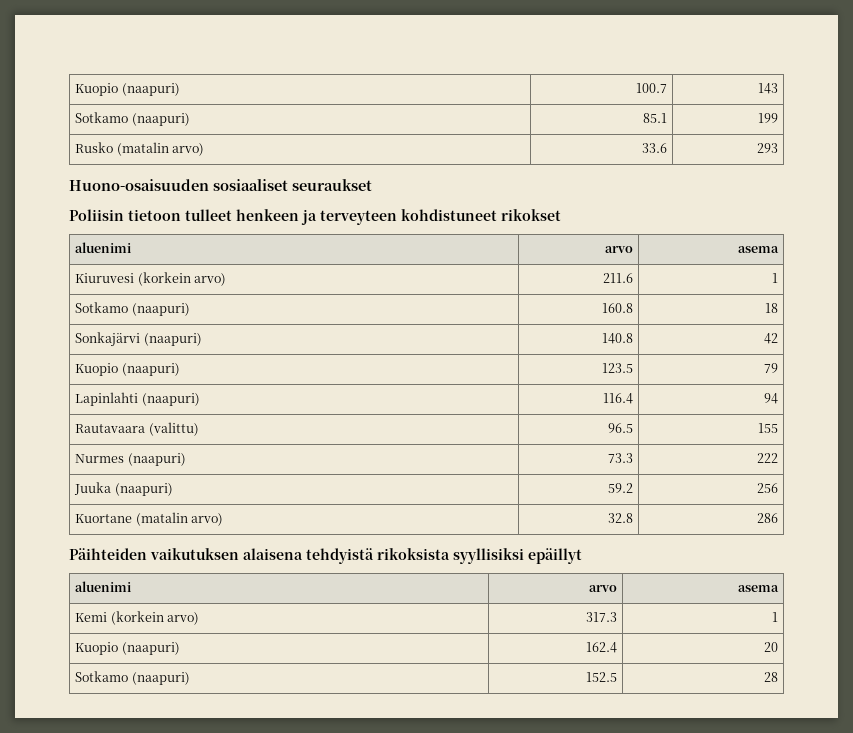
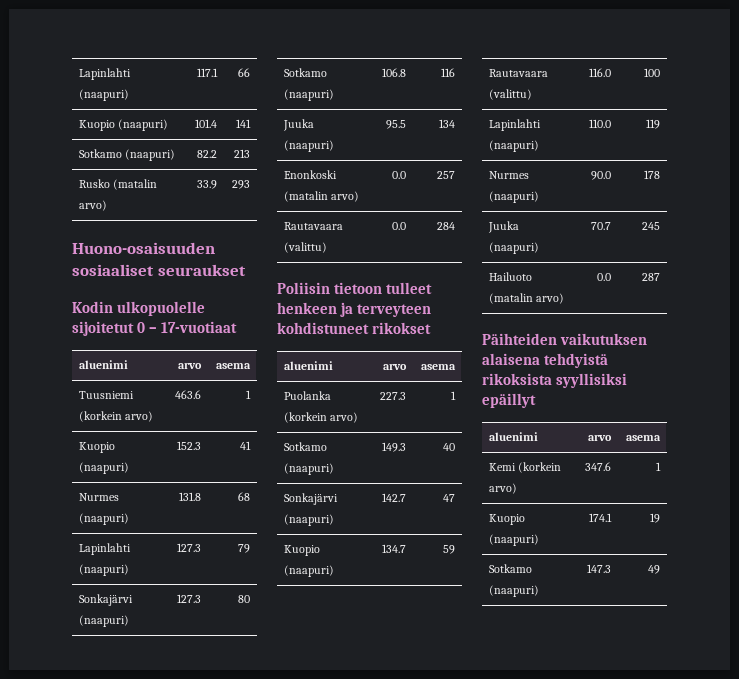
- Kuopio (naapuri) | 100.7 | 143
- Sotkamo (naapuri) | 85.1 | 199
+ Lapinlahti (naapuri) | 117.1 | 66
+ Kuopio (naapuri) | 101.4 | 141
+ Sotkamo (naapuri) | 82.2 | 213
- Rusko (matalin arvo) | 33.6 | 293
+ Rusko (matalin arvo) | 33.9 | 293
+ Kodin ulkopuolelle sijoitetut 0 – 17-vuotiaat
+ aluenimi | arvo | asema
+ Tuusniemi (korkein arvo) | 463.6 | 1
+ Kuopio (naapuri) | 152.3 | 41
+ Nurmes (naapuri) | 131.8 | 68
+ Lapinlahti (naapuri) | 127.3 | 79
+ Sonkajärvi (naapuri) | 127.3 | 80
+ Sotkamo (naapuri) | 106.8 | 116
+ Juuka (naapuri) | 95.5 | 134
+ Enonkoski (matalin arvo) | 0.0 | 257
+ Rautavaara (valittu) | 0.0 | 284
- Kiuruvesi (korkein arvo) | 211.6 | 1
+ Puolanka (korkein arvo) | 227.3 | 1
- Sotkamo (naapuri) | 160.8 | 18
- Sonkajärvi (naapuri) | 140.8 | 42
- Kuopio (naapuri) | 123.5 | 79
- Lapinlahti (naapuri) | 116.4 | 94
- Rautavaara (valittu) | 96.5 | 155
- Nurmes (naapuri) | 73.3 | 222
- Juuka (naapuri) | 59.2 | 256
- Kuortane (matalin arvo) | 32.8 | 286
+ Sotkamo (naapuri) | 149.3 | 40
+ Sonkajärvi (naapuri) | 142.7 | 47
+ Kuopio (naapuri) | 134.7 | 59
+ Rautavaara (valittu) | 116.0 | 100
+ Lapinlahti (naapuri) | 110.0 | 119
+ Nurmes (naapuri) | 90.0 | 178
+ Juuka (naapuri) | 70.7 | 245
+ Hailuoto (matalin arvo) | 0.0 | 287
- Kemi (korkein arvo) | 317.3 | 1
- Kuopio (naapuri) | 162.4 | 20
- Sotkamo (naapuri) | 152.5 | 28
+ Kemi (korkein arvo) | 347.6 | 1
+ Kuopio (naapuri) | 174.1 | 19
+ Sotkamo (naapuri) | 147.3 | 49

